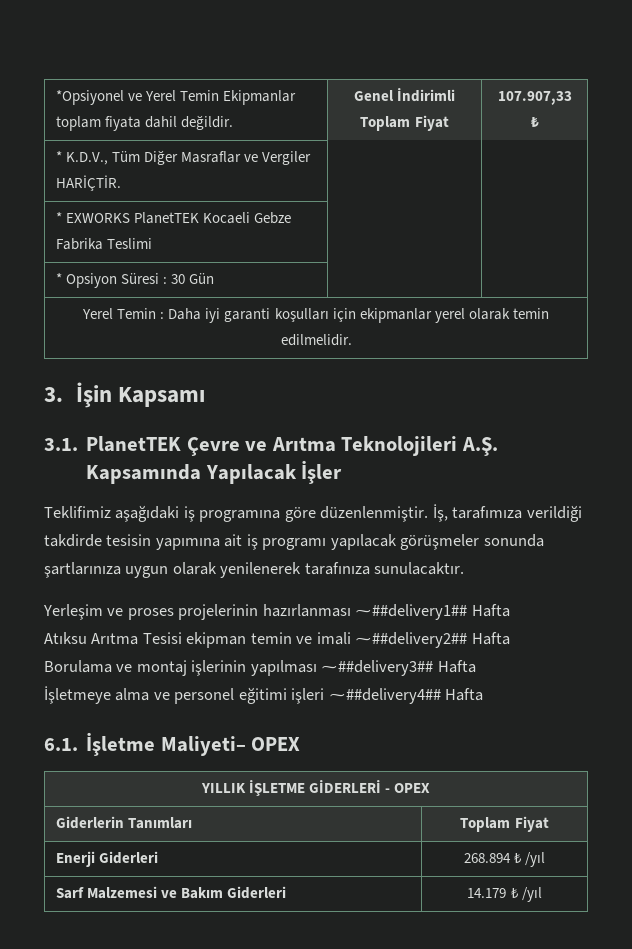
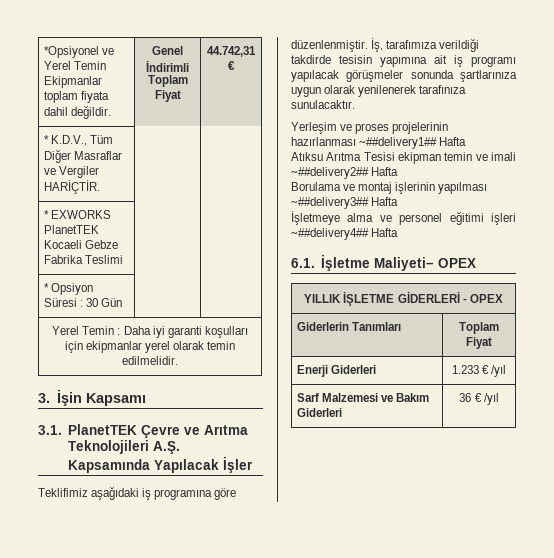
- *Opsiyonel ve Yerel Temin Ekipmanlar toplam fiyata dahil değildir. | Genel İndirimli Toplam Fiyat | 107.907,33 ₺
+ *Opsiyonel ve Yerel Temin Ekipmanlar toplam fiyata dahil değildir. | Genel İndirimli Toplam Fiyat | 44.742,31 €
- Enerji Giderleri | 268.894 ₺ /yıl
+ Enerji Giderleri | 1.233 € /yıl
- Sarf Malzemesi ve Bakım Giderleri | 14.179 ₺ /yıl
+ Sarf Malzemesi ve Bakım Giderleri | 36 € /yıl

